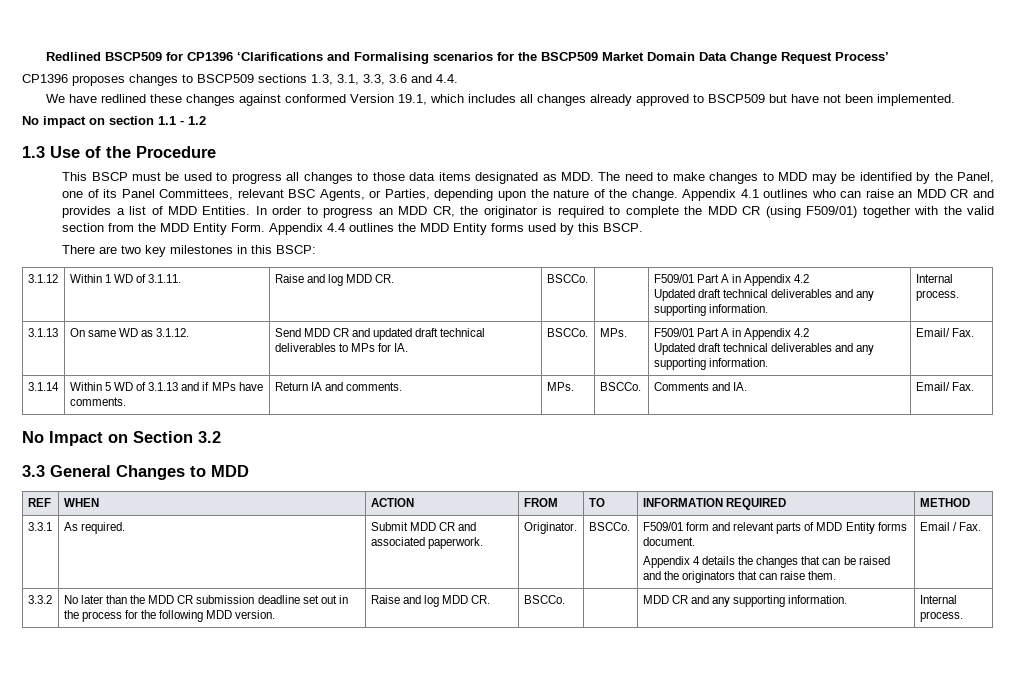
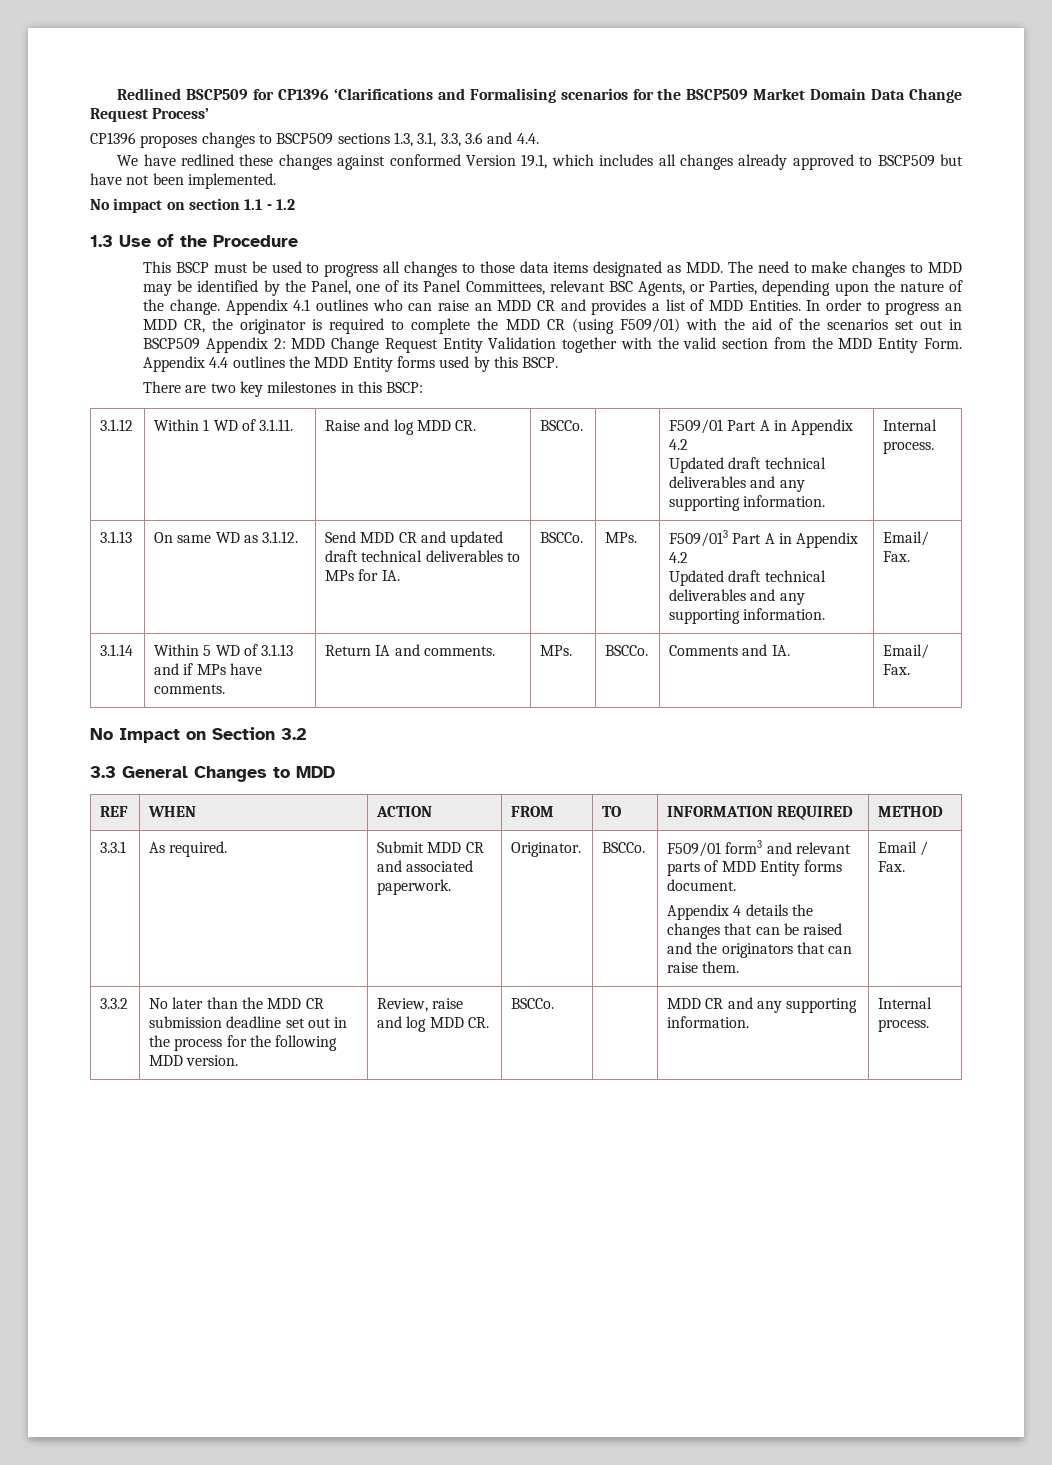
- In order to progress an MDD CR, the originator is required to complete the MDD CR (using F509/01) together with the valid section from the MDD Entity Form.
+ In order to progress an MDD CR, the originator is required to complete the MDD CR (using F509/01) with the aid of the scenarios set out in BSCP509 Appendix 2: MDD Change Request Entity Validation together with the valid section from the MDD Entity Form.
- 3.1.13 | On same WD as 3.1.12. | Send MDD CR and updated draft technical deliverables to MPs for IA. | BSCCo. | MPs. | F509/01 Part A in Appendix 4.2
+ 3.1.13 | On same WD as 3.1.12. | Send MDD CR and updated draft technical deliverables to MPs for IA. | BSCCo. | MPs. | F509/013 Part A in Appendix 4.2
- 3.3.1 | As required. | Submit MDD CR and associated paperwork. | Originator. | BSCCo. | F509/01 form and relevant parts of MDD Entity forms document.
+ 3.3.1 | As required. | Submit MDD CR and associated paperwork. | Originator. | BSCCo. | F509/01 form3 and relevant parts of MDD Entity forms document.
- 3.3.2 | No later than the MDD CR submission deadline set out in the process for the following MDD version. | Raise and log MDD CR. | BSCCo. | | MDD CR and any supporting information. | Internal process.
+ 3.3.2 | No later than the MDD CR submission deadline set out in the process for the following MDD version. | Review, raise and log MDD CR. | BSCCo. | | MDD CR and any supporting information. | Internal process.

